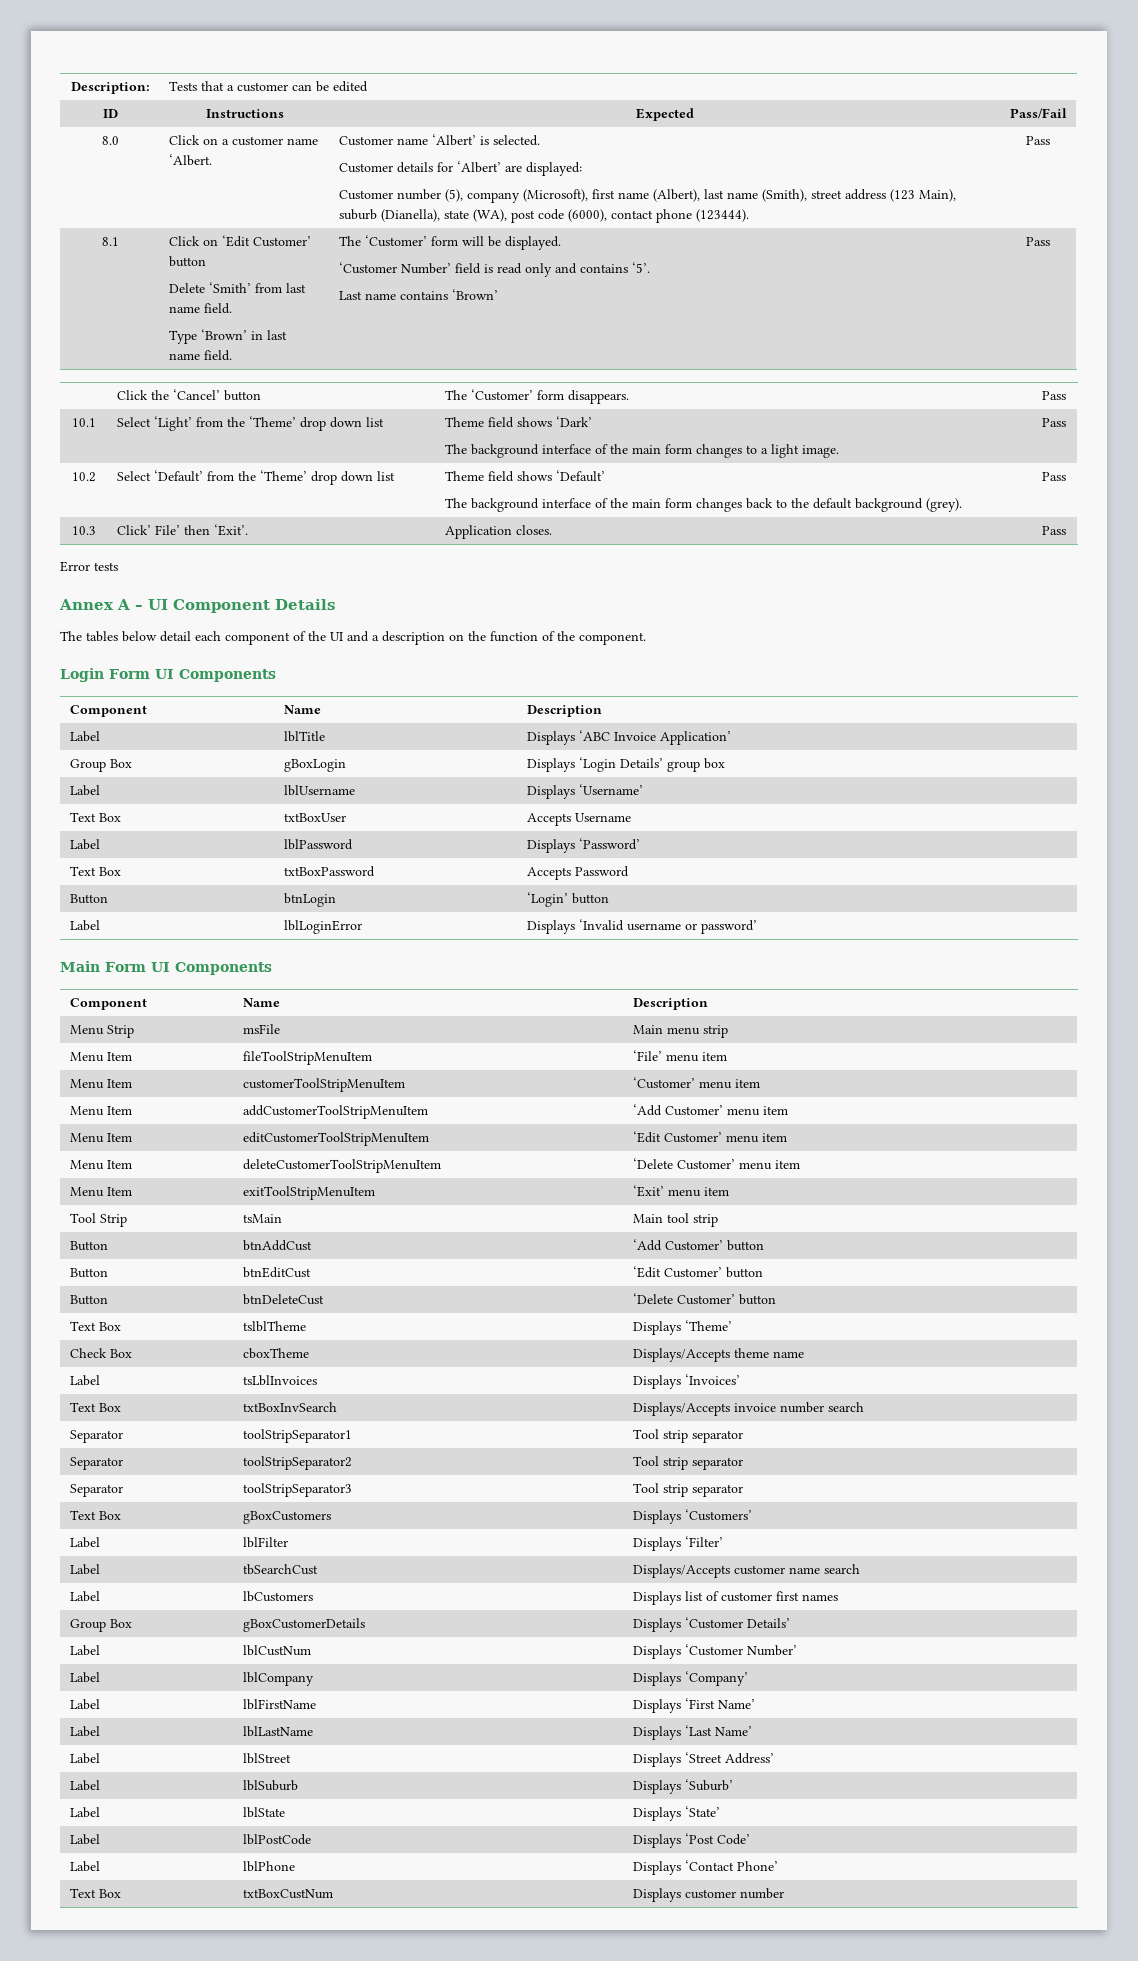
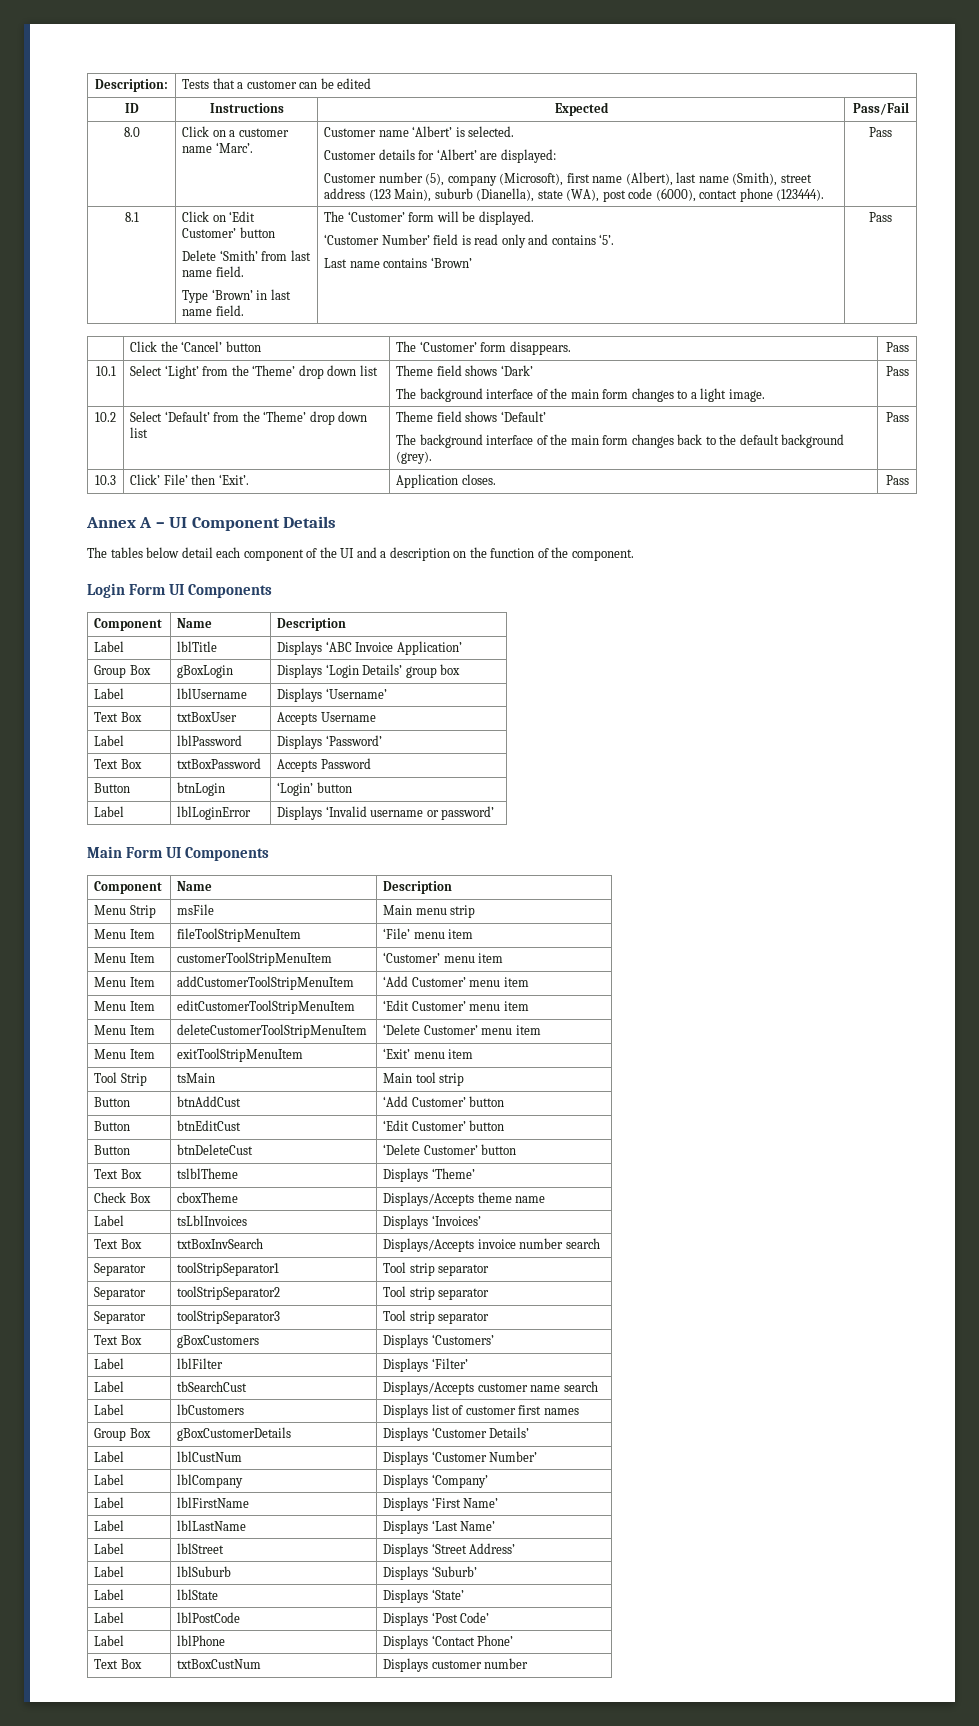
- Click on a customer name ‘Albert.
+ Click on a customer name ‘Marc’.
- Error tests

